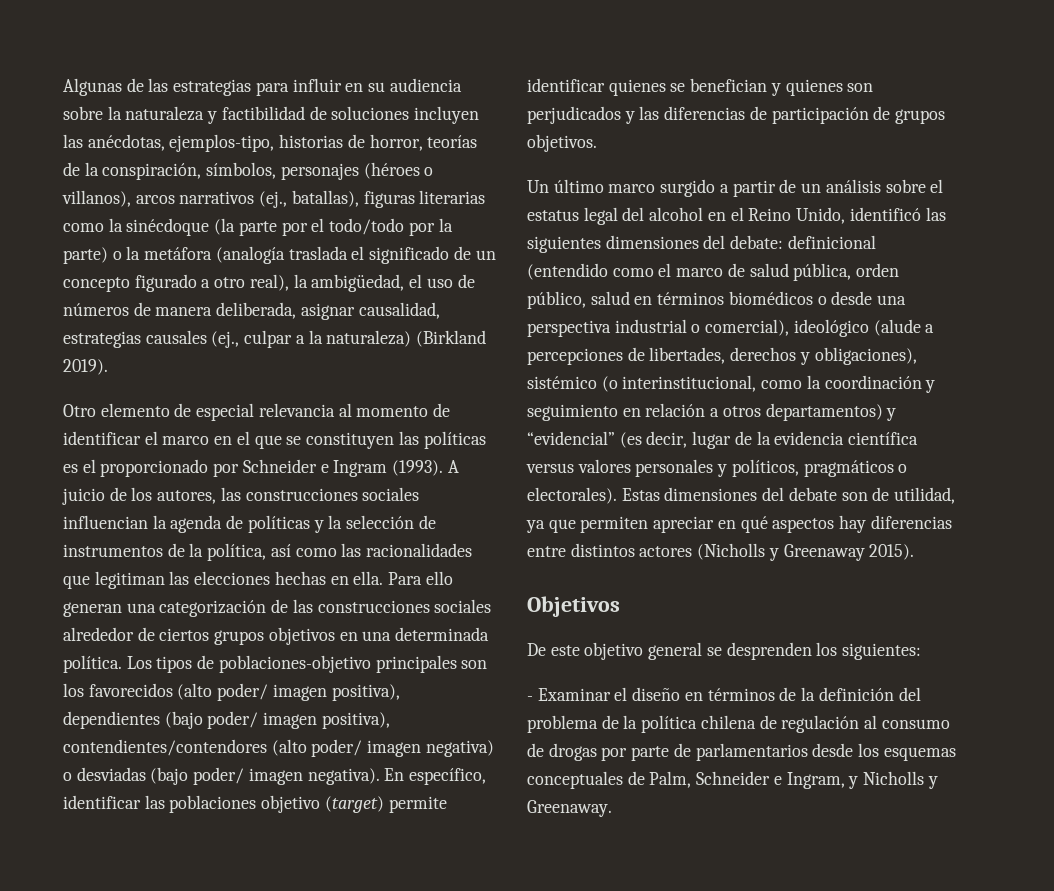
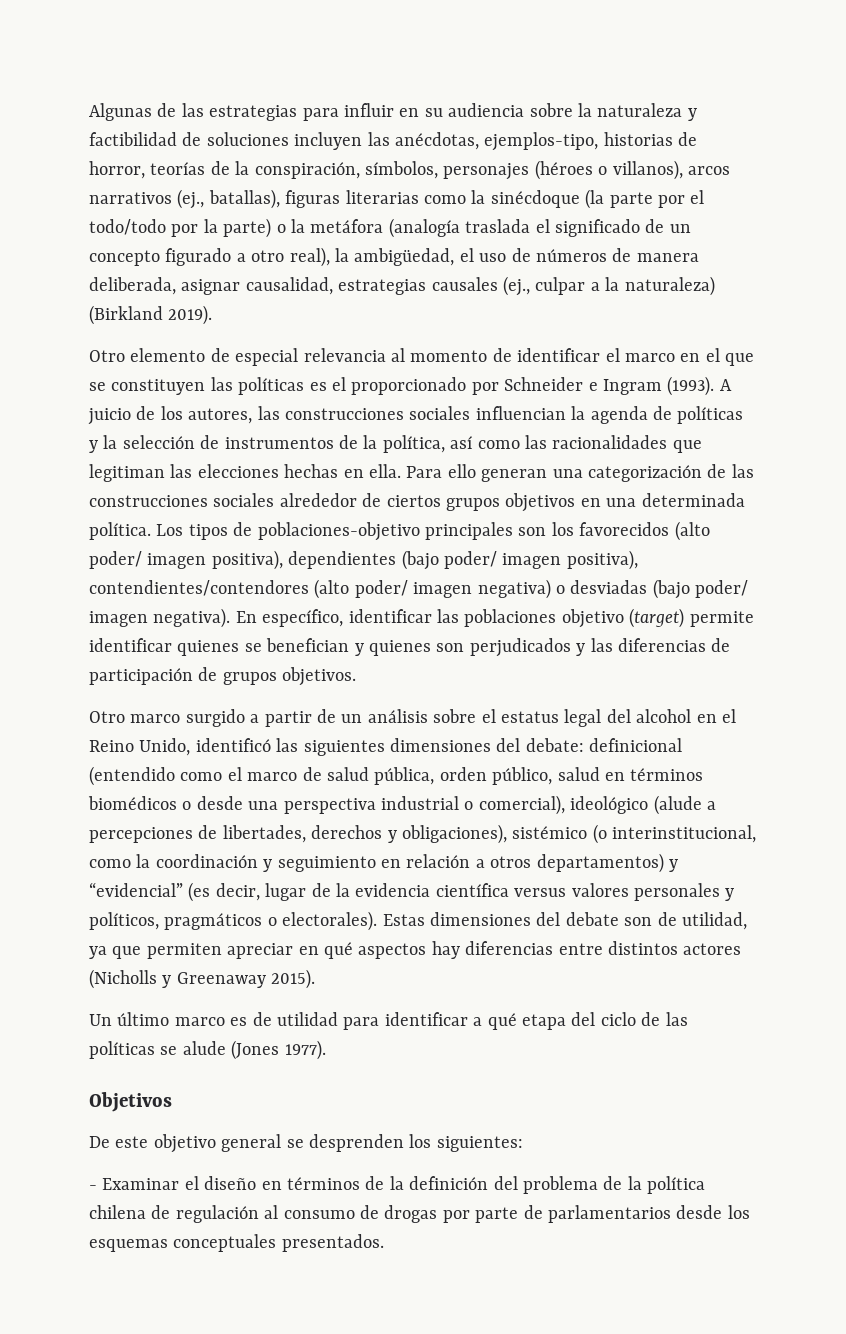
- Un último marco surgido a partir de un análisis sobre el estatus legal del alcohol en el Reino Unido, identificó las siguientes dimensiones del debate:
+ Otro marco surgido a partir de un análisis sobre el estatus legal del alcohol en el Reino Unido, identificó las siguientes dimensiones del debate:
+ Un último marco es de utilidad para identificar a qué etapa del ciclo de las políticas se alude (Jones 1977).
- - Examinar el diseño en términos de la definición del problema de la política chilena de regulación al consumo de drogas por parte de parlamentarios desde los esquemas conceptuales de Palm, Schneider e Ingram, y Nicholls y Greenaway.
+ - Examinar el diseño en términos de la definición del problema de la política chilena de regulación al consumo de drogas por parte de parlamentarios desde los esquemas conceptuales presentados.

